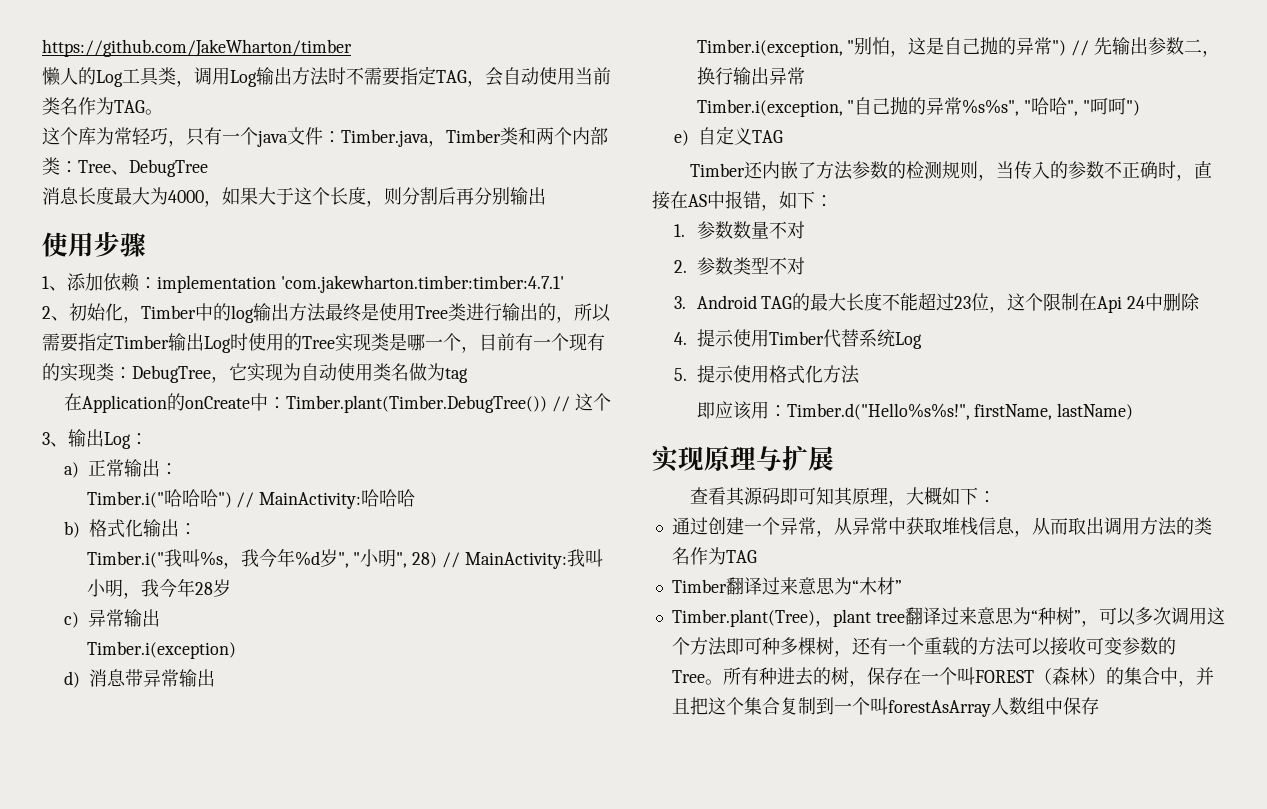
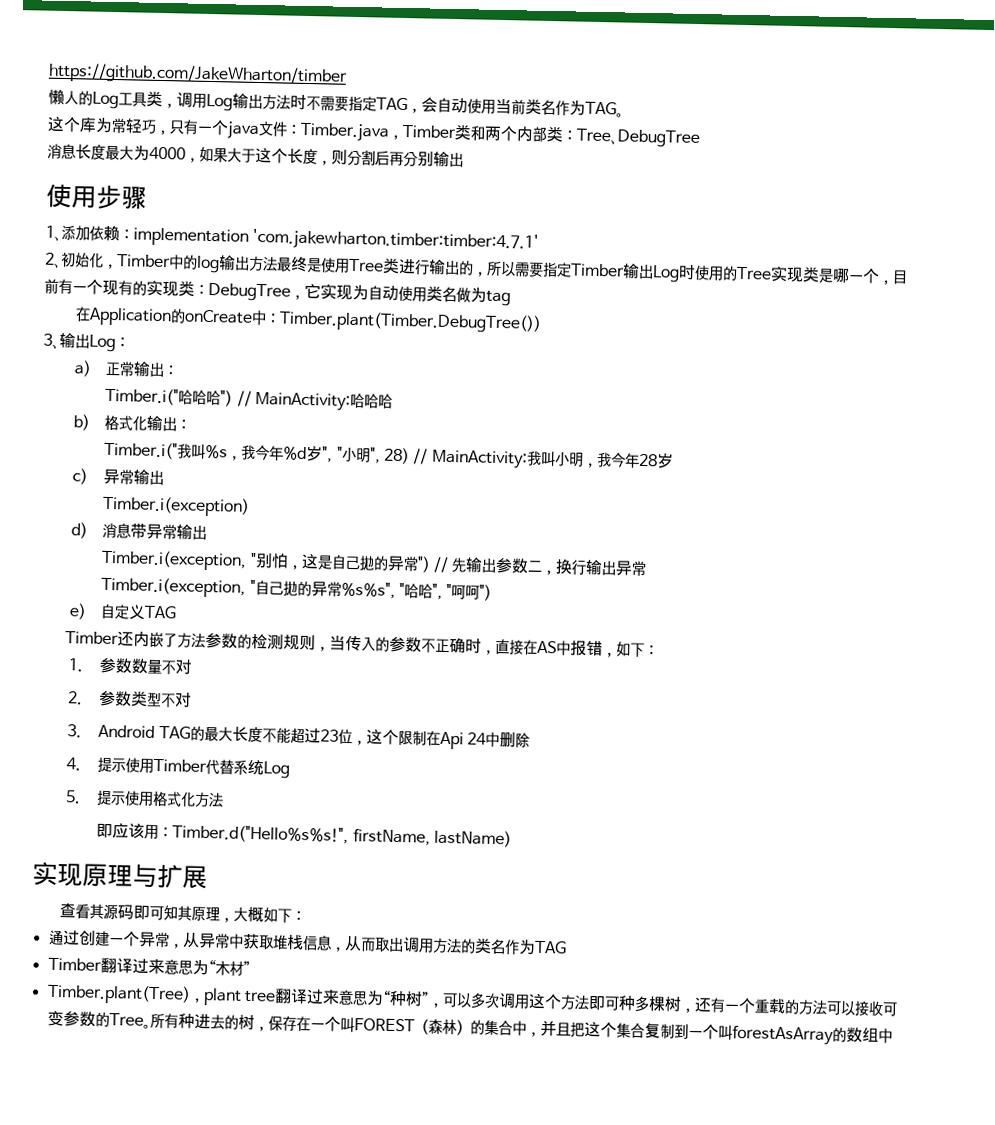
- 在Application的onCreate中：Timber.plant(Timber.DebugTree()) // 这个
+ 在Application的onCreate中：Timber.plant(Timber.DebugTree())
- 所有种进去的树，保存在一个叫FOREST（森林）的集合中，并且把这个集合复制到一个叫forestAsArray人数组中保存
+ 所有种进去的树，保存在一个叫FOREST（森林）的集合中，并且把这个集合复制到一个叫forestAsArray的数组中

